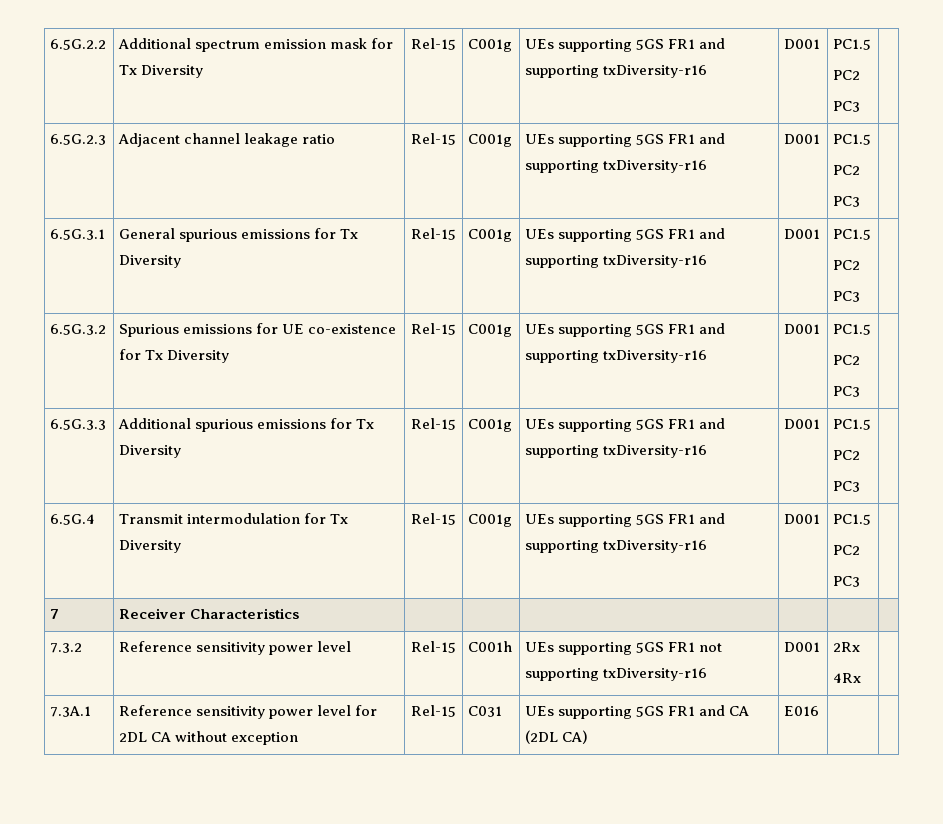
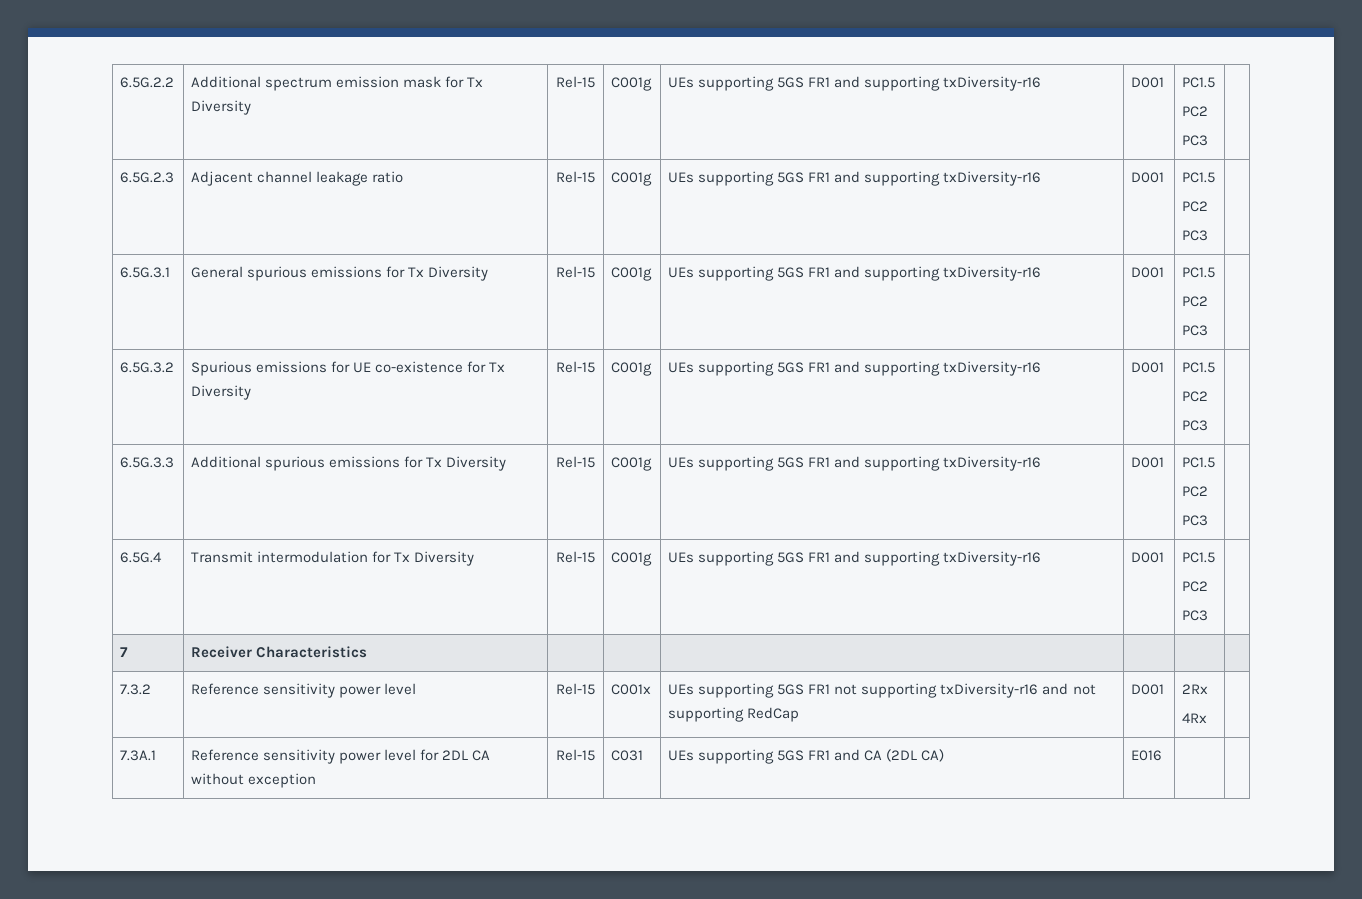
- 7.3.2 | Reference sensitivity power level | Rel-15 | C001h | UEs supporting 5GS FR1 not supporting txDiversity-r16 | D001 | 2Rx
+ 7.3.2 | Reference sensitivity power level | Rel-15 | C001x | UEs supporting 5GS FR1 not supporting txDiversity-r16 and not supporting RedCap | D001 | 2Rx

